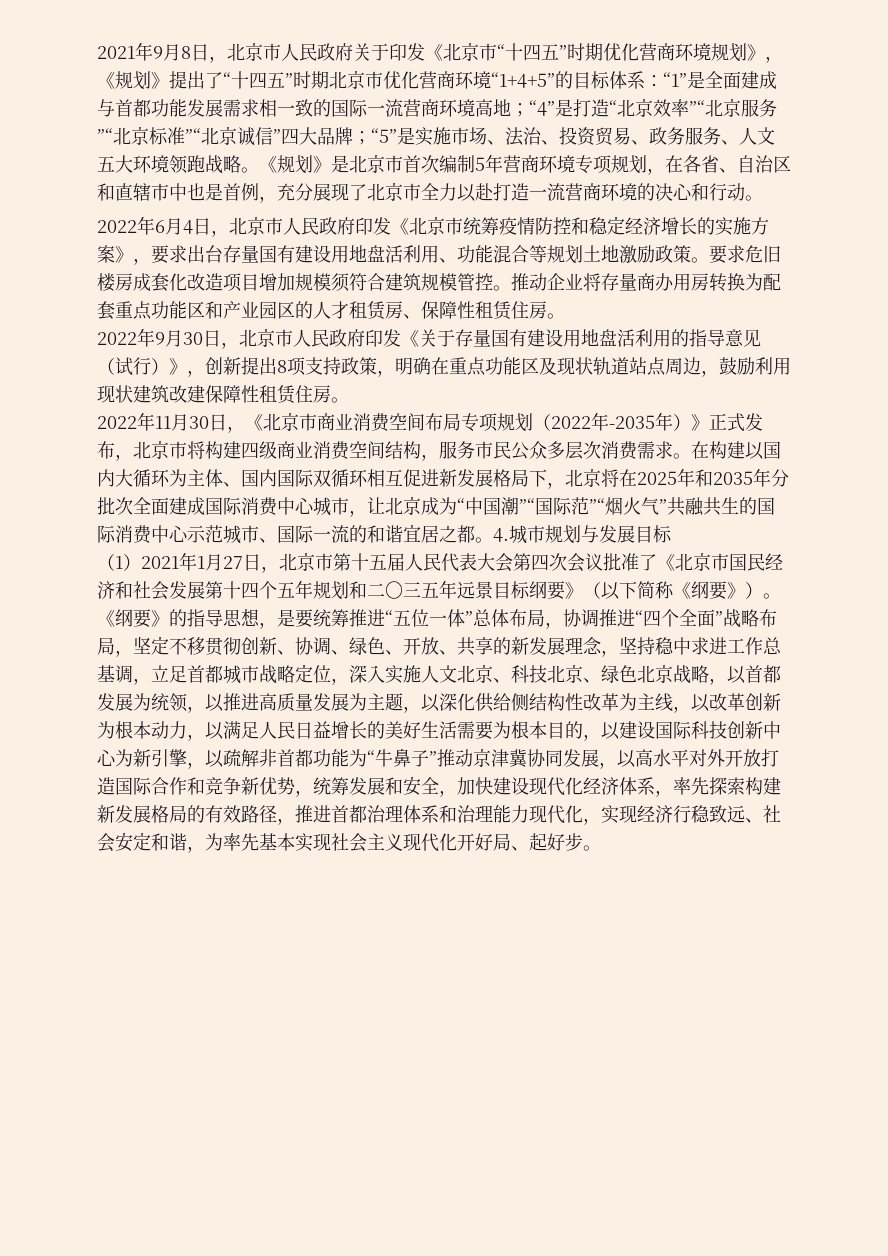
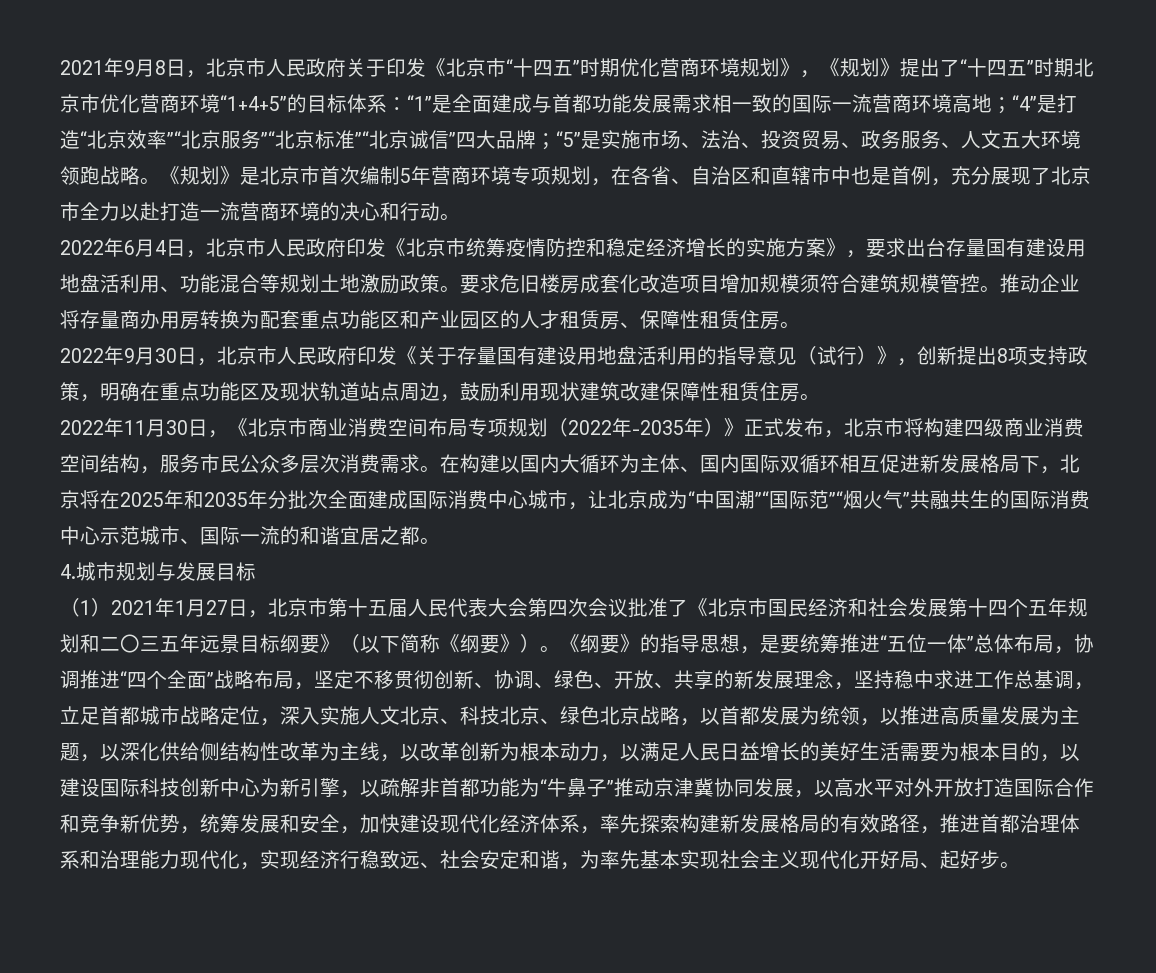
- 在构建以国内大循环为主体、国内国际双循环相互促进新发展格局下，北京将在2025年和2035年分批次全面建成国际消费中心城市，让北京成为“中国潮”“国际范”“烟火气”共融共生的国际消费中心示范城市、国际一流的和谐宜居之都。4.城市规划与发展目标
+ 在构建以国内大循环为主体、国内国际双循环相互促进新发展格局下，北京将在2025年和2035年分批次全面建成国际消费中心城市，让北京成为“中国潮”“国际范”“烟火气”共融共生的国际消费中心示范城市、国际一流的和谐宜居之都。
+ 4.城市规划与发展目标

